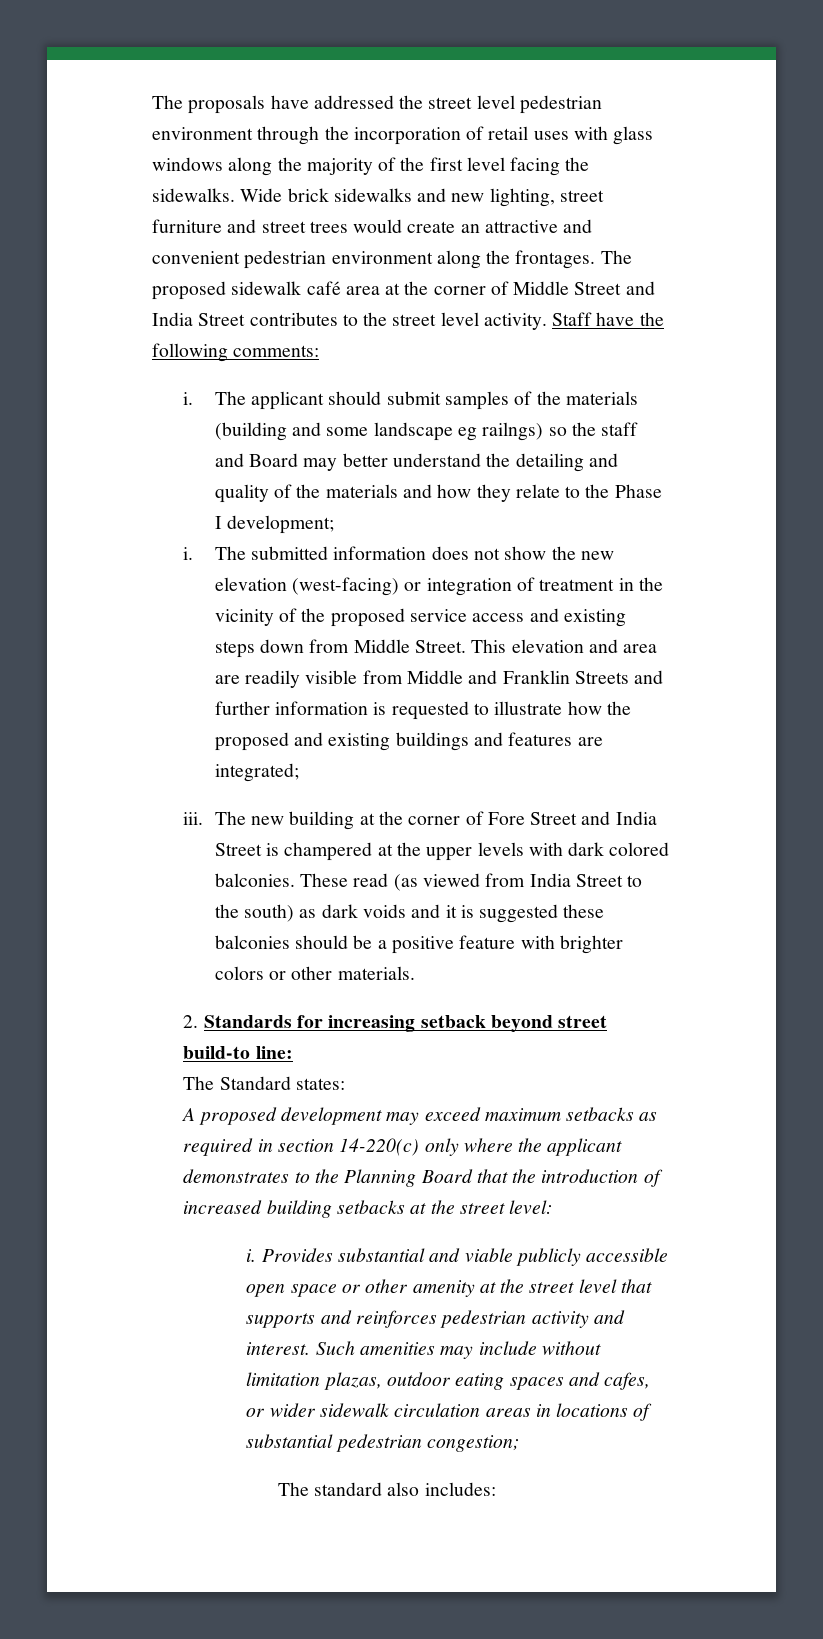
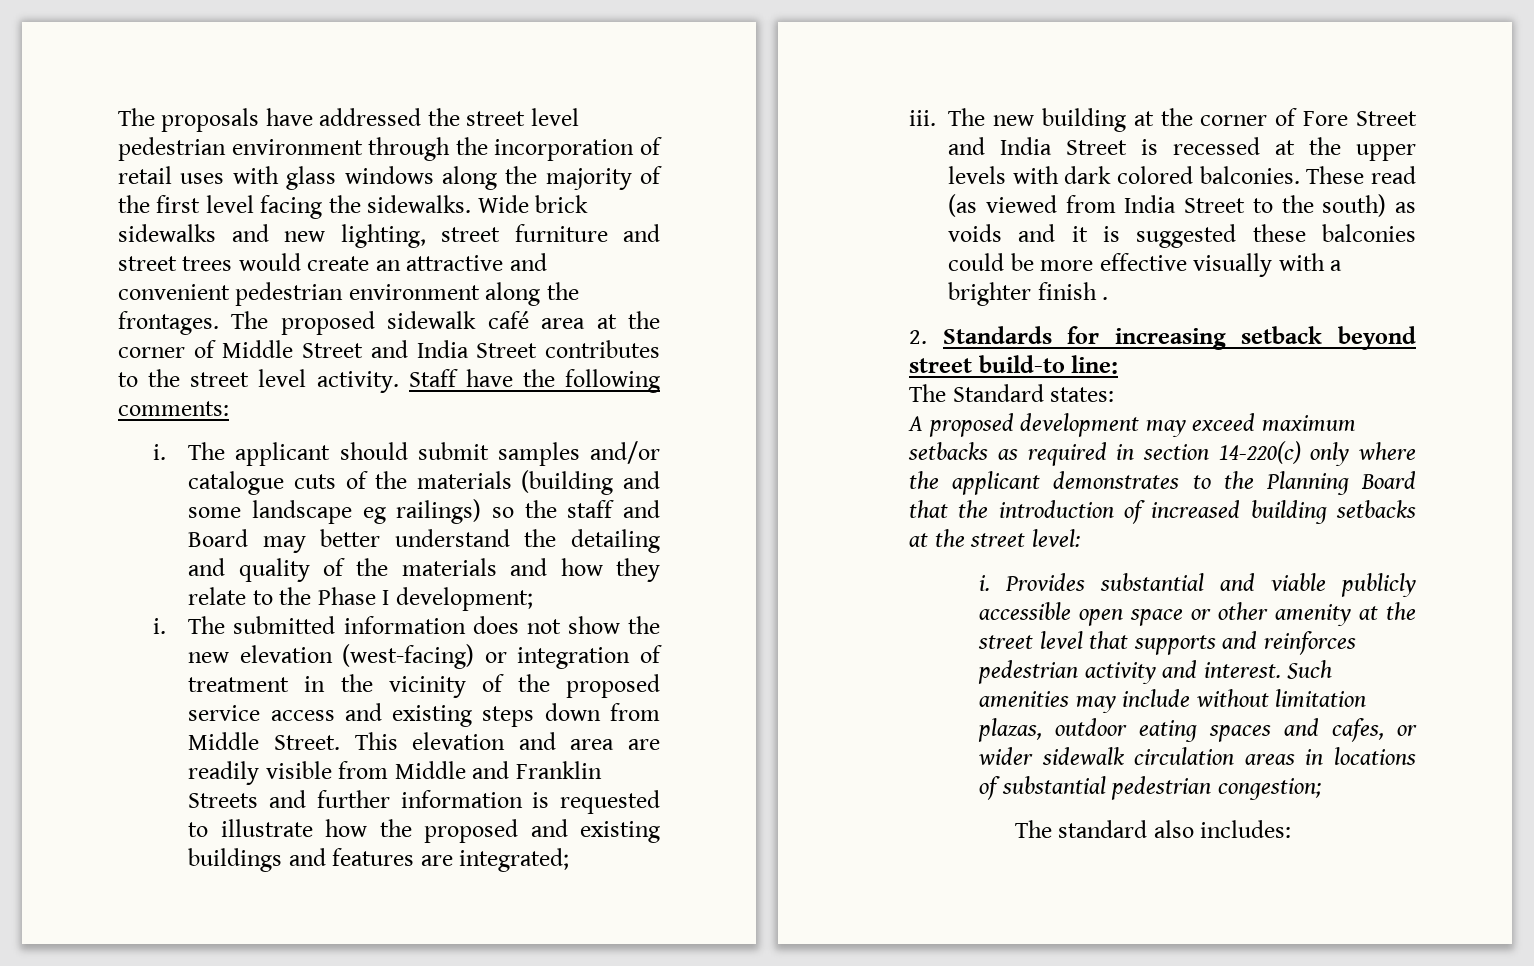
- The applicant should submit samples of the materials (building and some landscape eg railngs) so the staff and Board may better understand the detailing and quality of the materials and how they relate to the Phase I development;
+ The applicant should submit samples and/or catalogue cuts of the materials (building and some landscape eg railings) so the staff and Board may better understand the detailing and quality of the materials and how they relate to the Phase I development;
- The new building at the corner of Fore Street and India Street is champered at the upper levels with dark colored balconies.
+ The new building at the corner of Fore Street and India Street is recessed at the upper levels with dark colored balconies.
- These read (as viewed from India Street to the south) as dark voids and it is suggested these balconies should be a positive feature with brighter colors or other materials.
+ These read (as viewed from India Street to the south) as voids and it is suggested these balconies could be more effective visually with a brighter finish .

